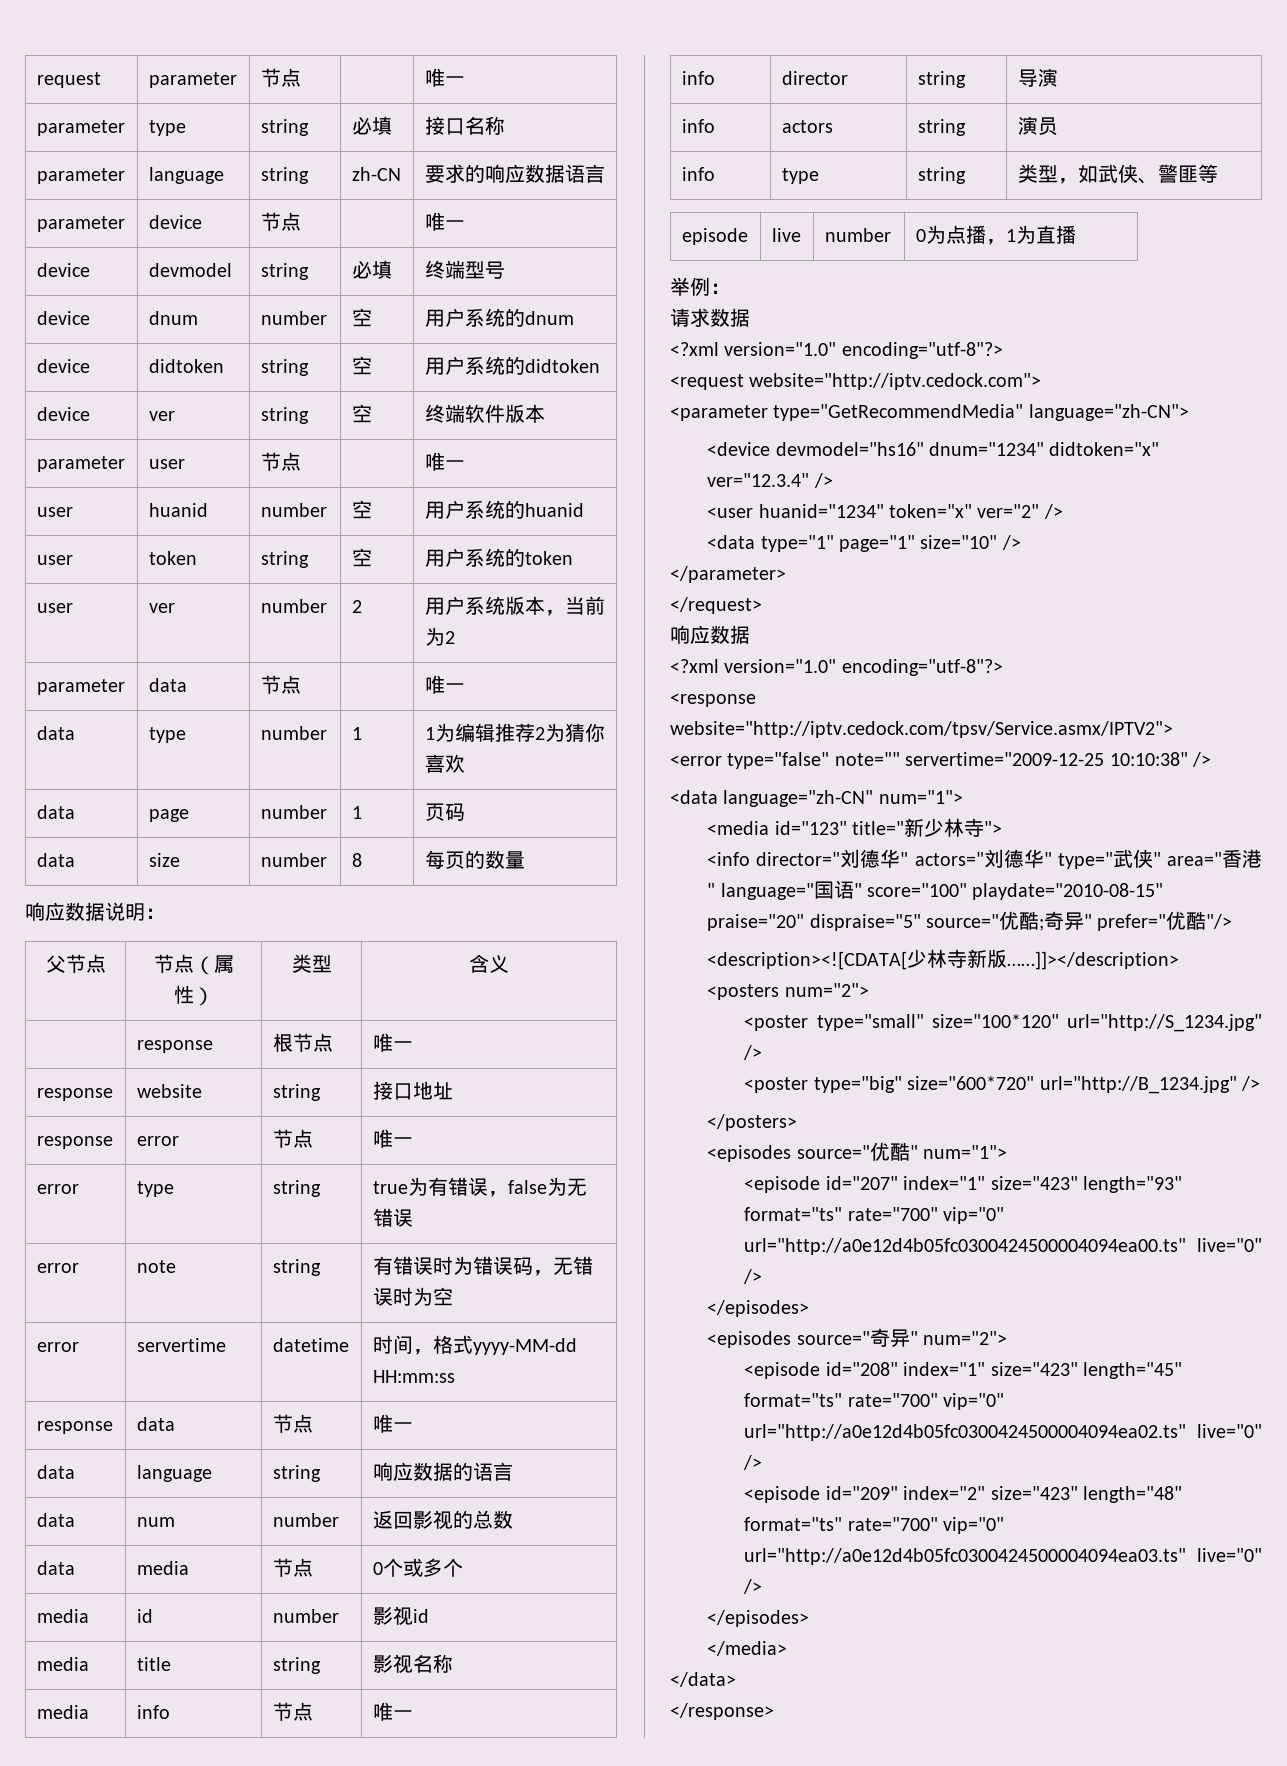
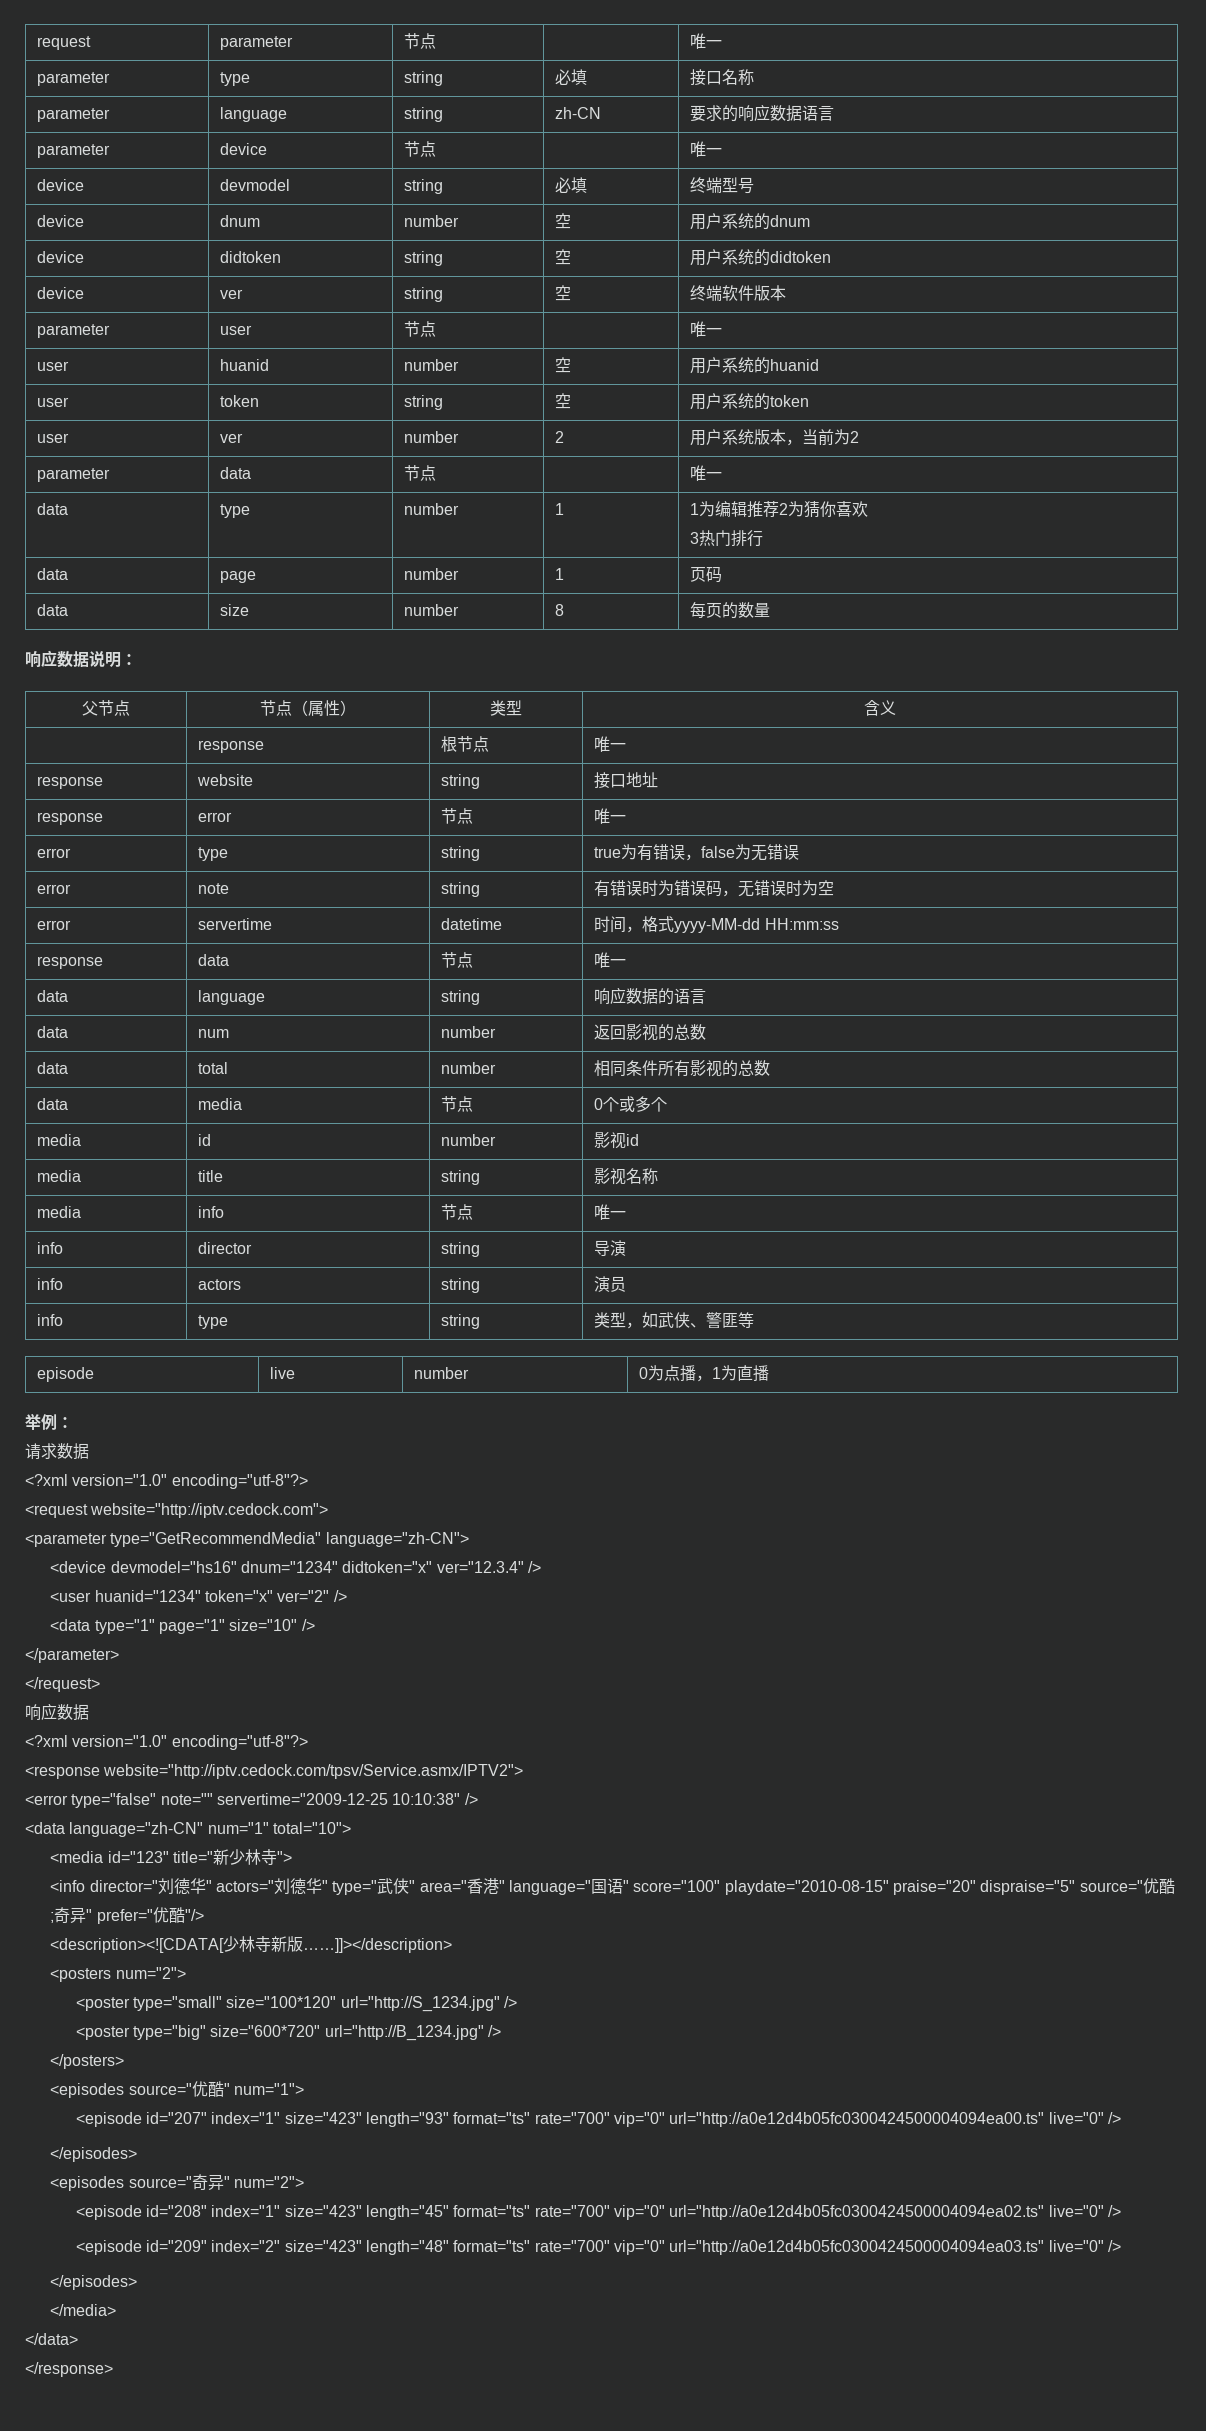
  data | type | number | 1 | 1为编辑推荐2为猜你喜欢
+ 3热门排行
+ data | total | number | 相同条件所有影视的总数
- <data language="zh-CN" num="1">
+ <data language="zh-CN" num="1" total="10">

